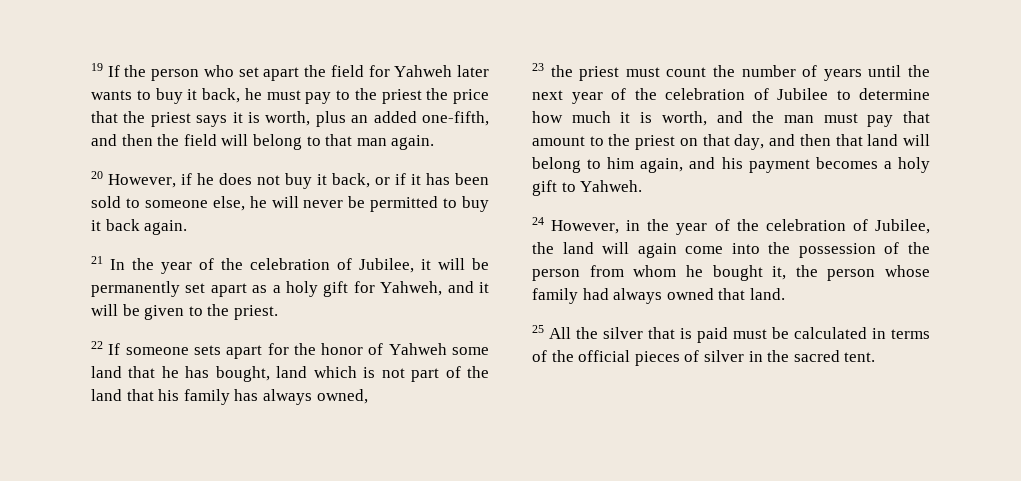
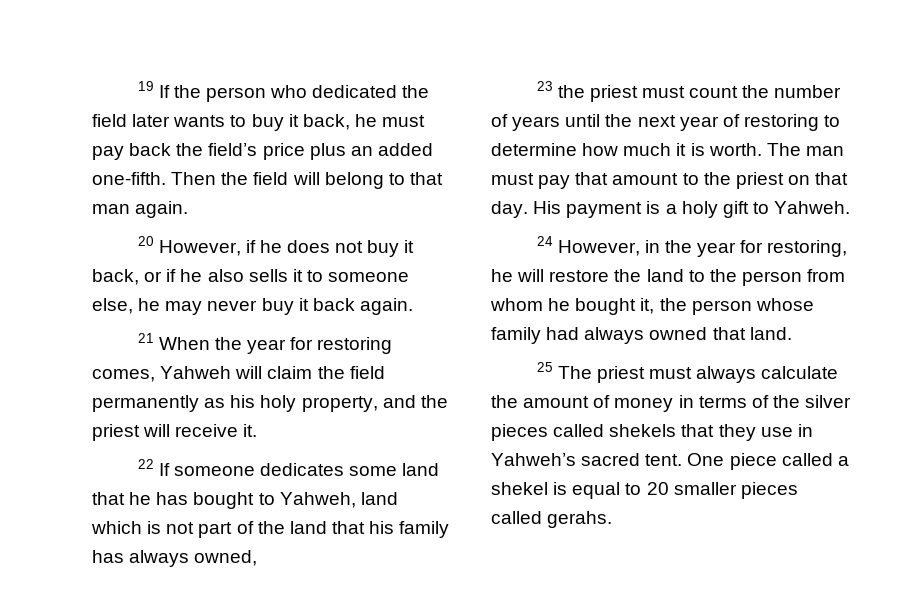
- 19 If the person who set apart the field for Yahweh later wants to buy it back, he must pay to the priest the price that the priest says it is worth, plus an added one-fifth, and then the field will belong to that man again.
+ 19 If the person who dedicated the field later wants to buy it back, he must pay back the field’s price plus an added one-fifth. Then the field will belong to that man again.
- 20 However, if he does not buy it back, or if it has been sold to someone else, he will never be permitted to buy it back again.
+ 20 However, if he does not buy it back, or if he also sells it to someone else, he may never buy it back again.
- 21 In the year of the celebration of Jubilee, it will be permanently set apart as a holy gift for Yahweh, and it will be given to the priest.
- 22 If someone sets apart for the honor of Yahweh some land that he has bought, land which is not part of the land that his family has always owned,
+ 21 When the year for restoring comes, Yahweh will claim the field permanently as his holy property, and the priest will receive it.
+ 22 If someone dedicates some land that he has bought to Yahweh, land which is not part of the land that his family has always owned,
- 23 the priest must count the number of years until the next year of the celebration of Jubilee to determine how much it is worth, and the man must pay that amount to the priest on that day, and then that land will belong to him again, and his payment becomes a holy gift to Yahweh.
+ 23 the priest must count the number of years until the next year of restoring to determine how much it is worth. The man must pay that amount to the priest on that day. His payment is a holy gift to Yahweh.
- 24 However, in the year of the celebration of Jubilee, the land will again come into the possession of the person from whom he bought it, the person whose family had always owned that land.
+ 24 However, in the year for restoring, he will restore the land to the person from whom he bought it, the person whose family had always owned that land.
- 25 All the silver that is paid must be calculated in terms of the official pieces of silver in the sacred tent.
+ 25 The priest must always calculate the amount of money in terms of the silver pieces called shekels that they use in Yahweh’s sacred tent. One piece called a shekel is equal to 20 smaller pieces called gerahs.

